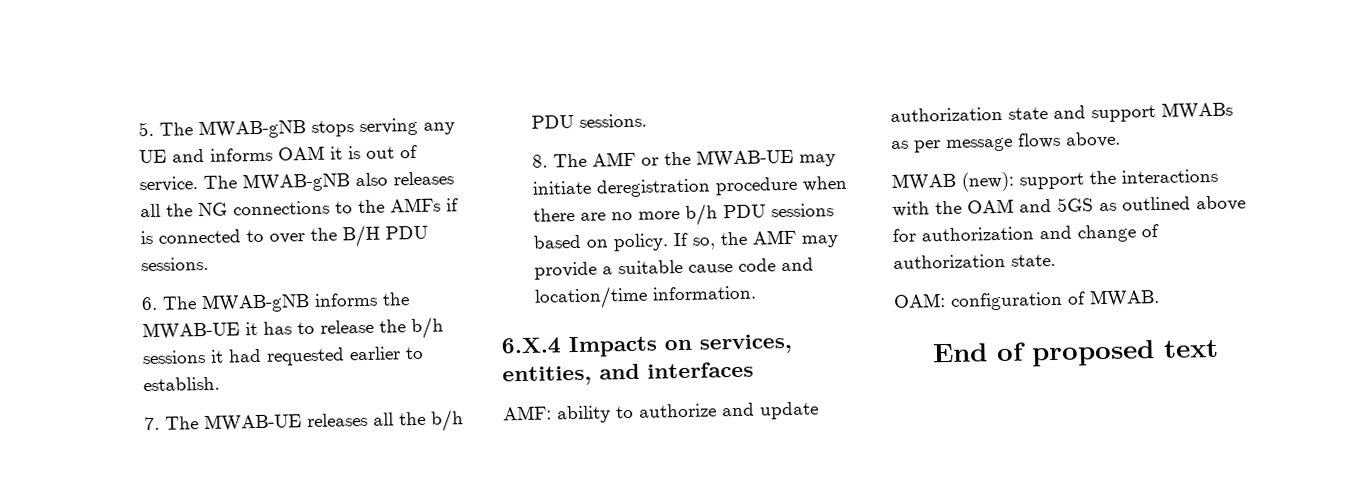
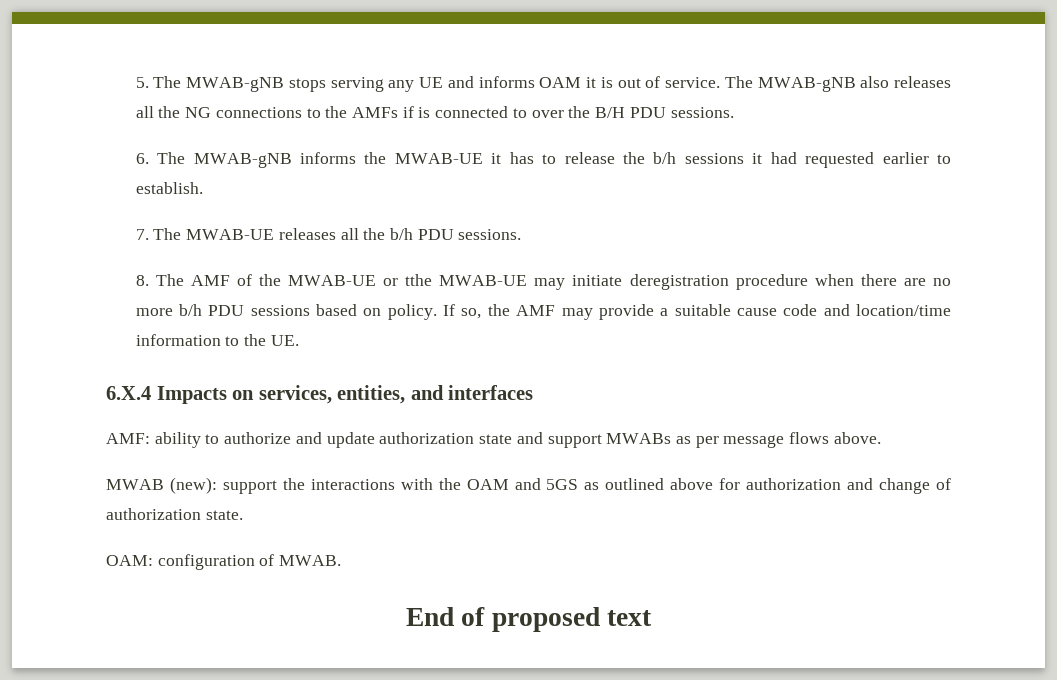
- 8. The AMF or the MWAB-UE may initiate deregistration procedure when there are no more b/h PDU sessions based on policy.
+ 8. The AMF of the MWAB-UE or tthe MWAB-UE may initiate deregistration procedure when there are no more b/h PDU sessions based on policy.
- If so, the AMF may provide a suitable cause code and location/time information.
+ If so, the AMF may provide a suitable cause code and location/time information to the UE.

